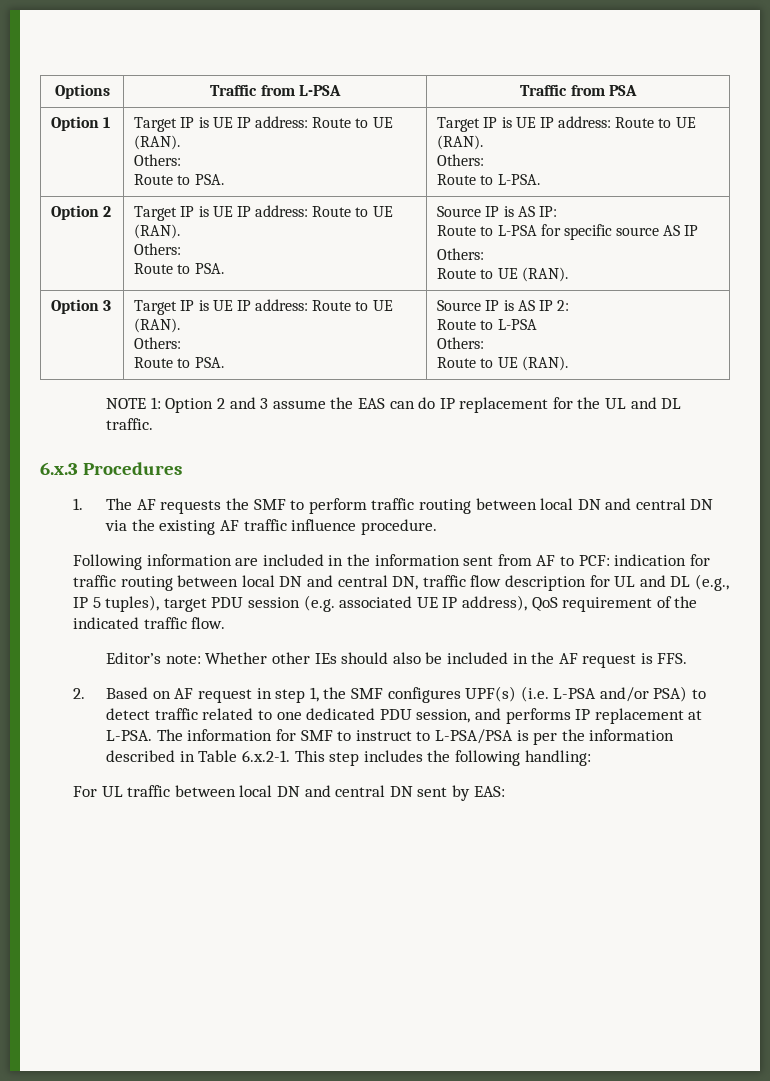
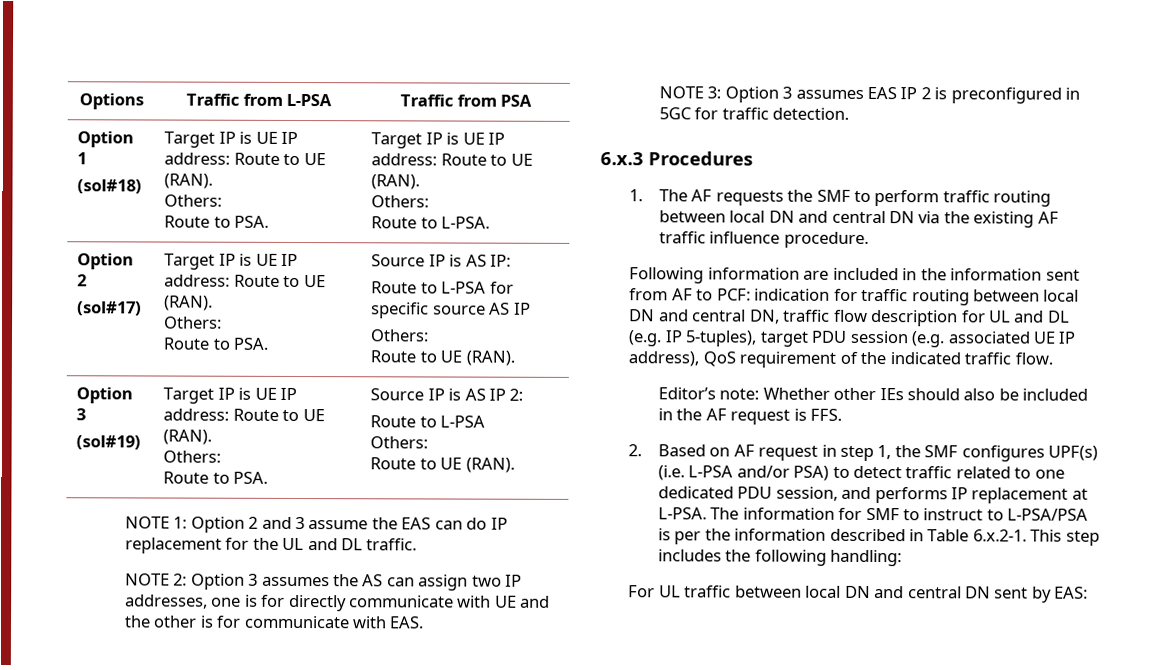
- Option 1 | Target IP is UE IP address: Route to UE (RAN).
+ Option 1
+ (sol#18) | Target IP is UE IP address: Route to UE (RAN).
  Others:
  Route to PSA. | Target IP is UE IP address: Route to UE (RAN).
  Others:
  Route to L-PSA.
- Option 2 | Target IP is UE IP address: Route to UE (RAN).
+ Option 2
+ (sol#17) | Target IP is UE IP address: Route to UE (RAN).
  Others:
  Route to PSA. | Source IP is AS IP:
  Route to L-PSA for specific source AS IP
  Others:
  Route to UE (RAN).
- Option 3 | Target IP is UE IP address: Route to UE (RAN).
+ Option 3
+ (sol#19) | Target IP is UE IP address: Route to UE (RAN).
+ NOTE 2: Option 3 assumes the AS can assign two IP addresses, one is for directly communicate with UE and the other is for communicate with EAS.
+ NOTE 3: Option 3 assumes EAS IP 2 is preconfigured in 5GC for traffic detection.
- Following information are included in the information sent from AF to PCF: indication for traffic routing between local DN and central DN, traffic flow description for UL and DL (e.g., IP 5 tuples), target PDU session (e.g. associated UE IP address), QoS requirement of the indicated traffic flow.
+ Following information are included in the information sent from AF to PCF: indication for traffic routing between local DN and central DN, traffic flow description for UL and DL (e.g. IP 5-tuples), target PDU session (e.g. associated UE IP address), QoS requirement of the indicated traffic flow.

